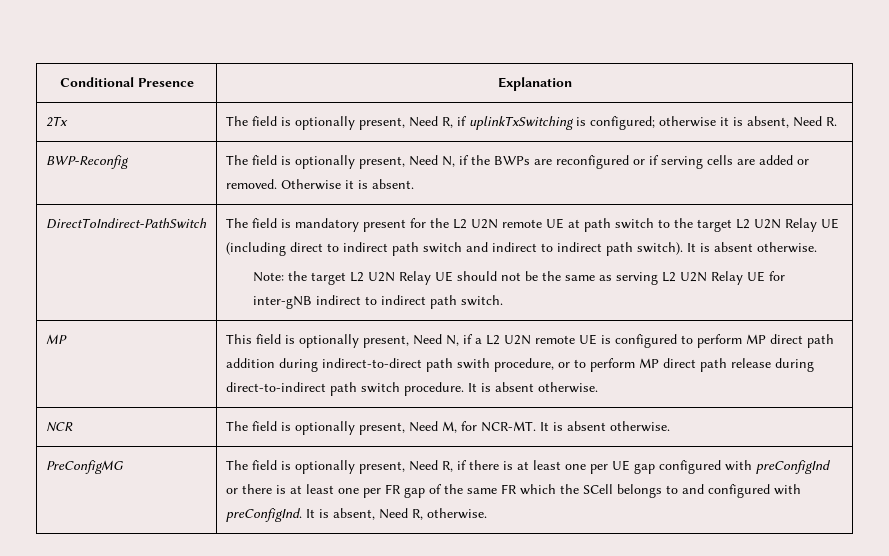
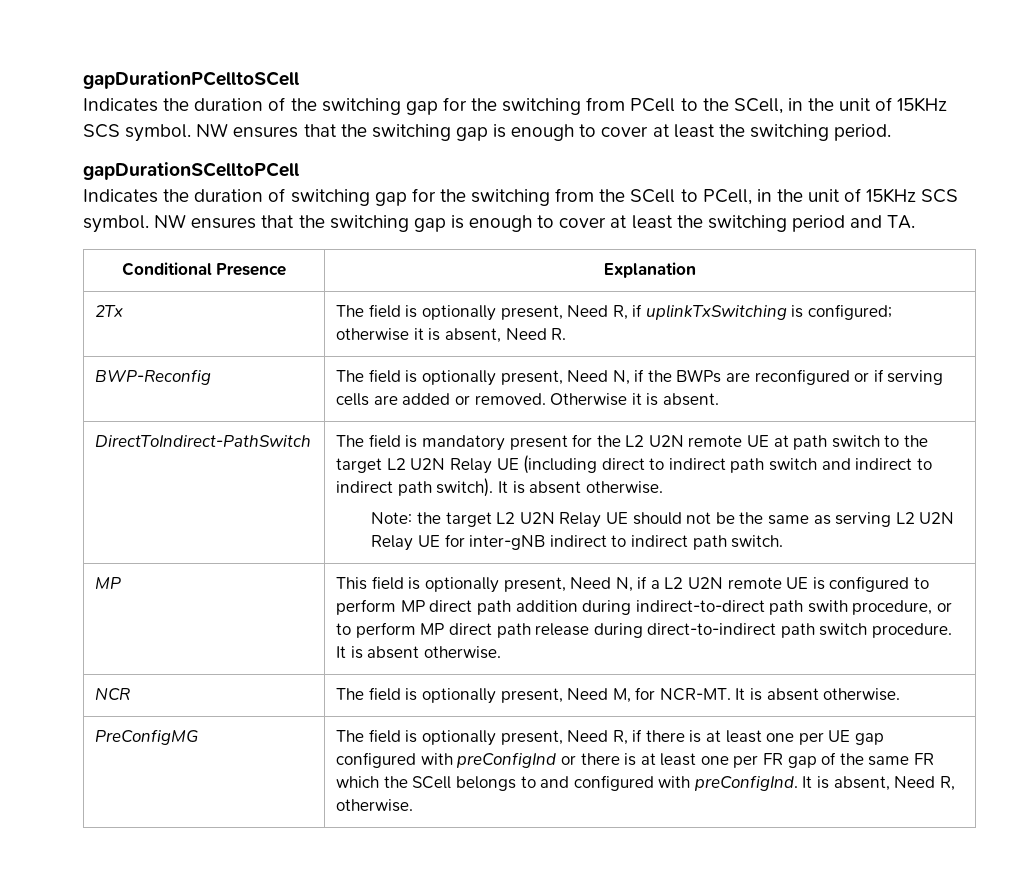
+ gapDurationPCelltoSCell
+ Indicates the duration of the switching gap for the switching from PCell to the SCell, in the unit of 15KHz SCS symbol. NW ensures that the switching gap is enough to cover at least the switching period.
+ gapDurationSCelltoPCell
+ Indicates the duration of switching gap for the switching from the SCell to PCell, in the unit of 15KHz SCS symbol. NW ensures that the switching gap is enough to cover at least the switching period and TA.

